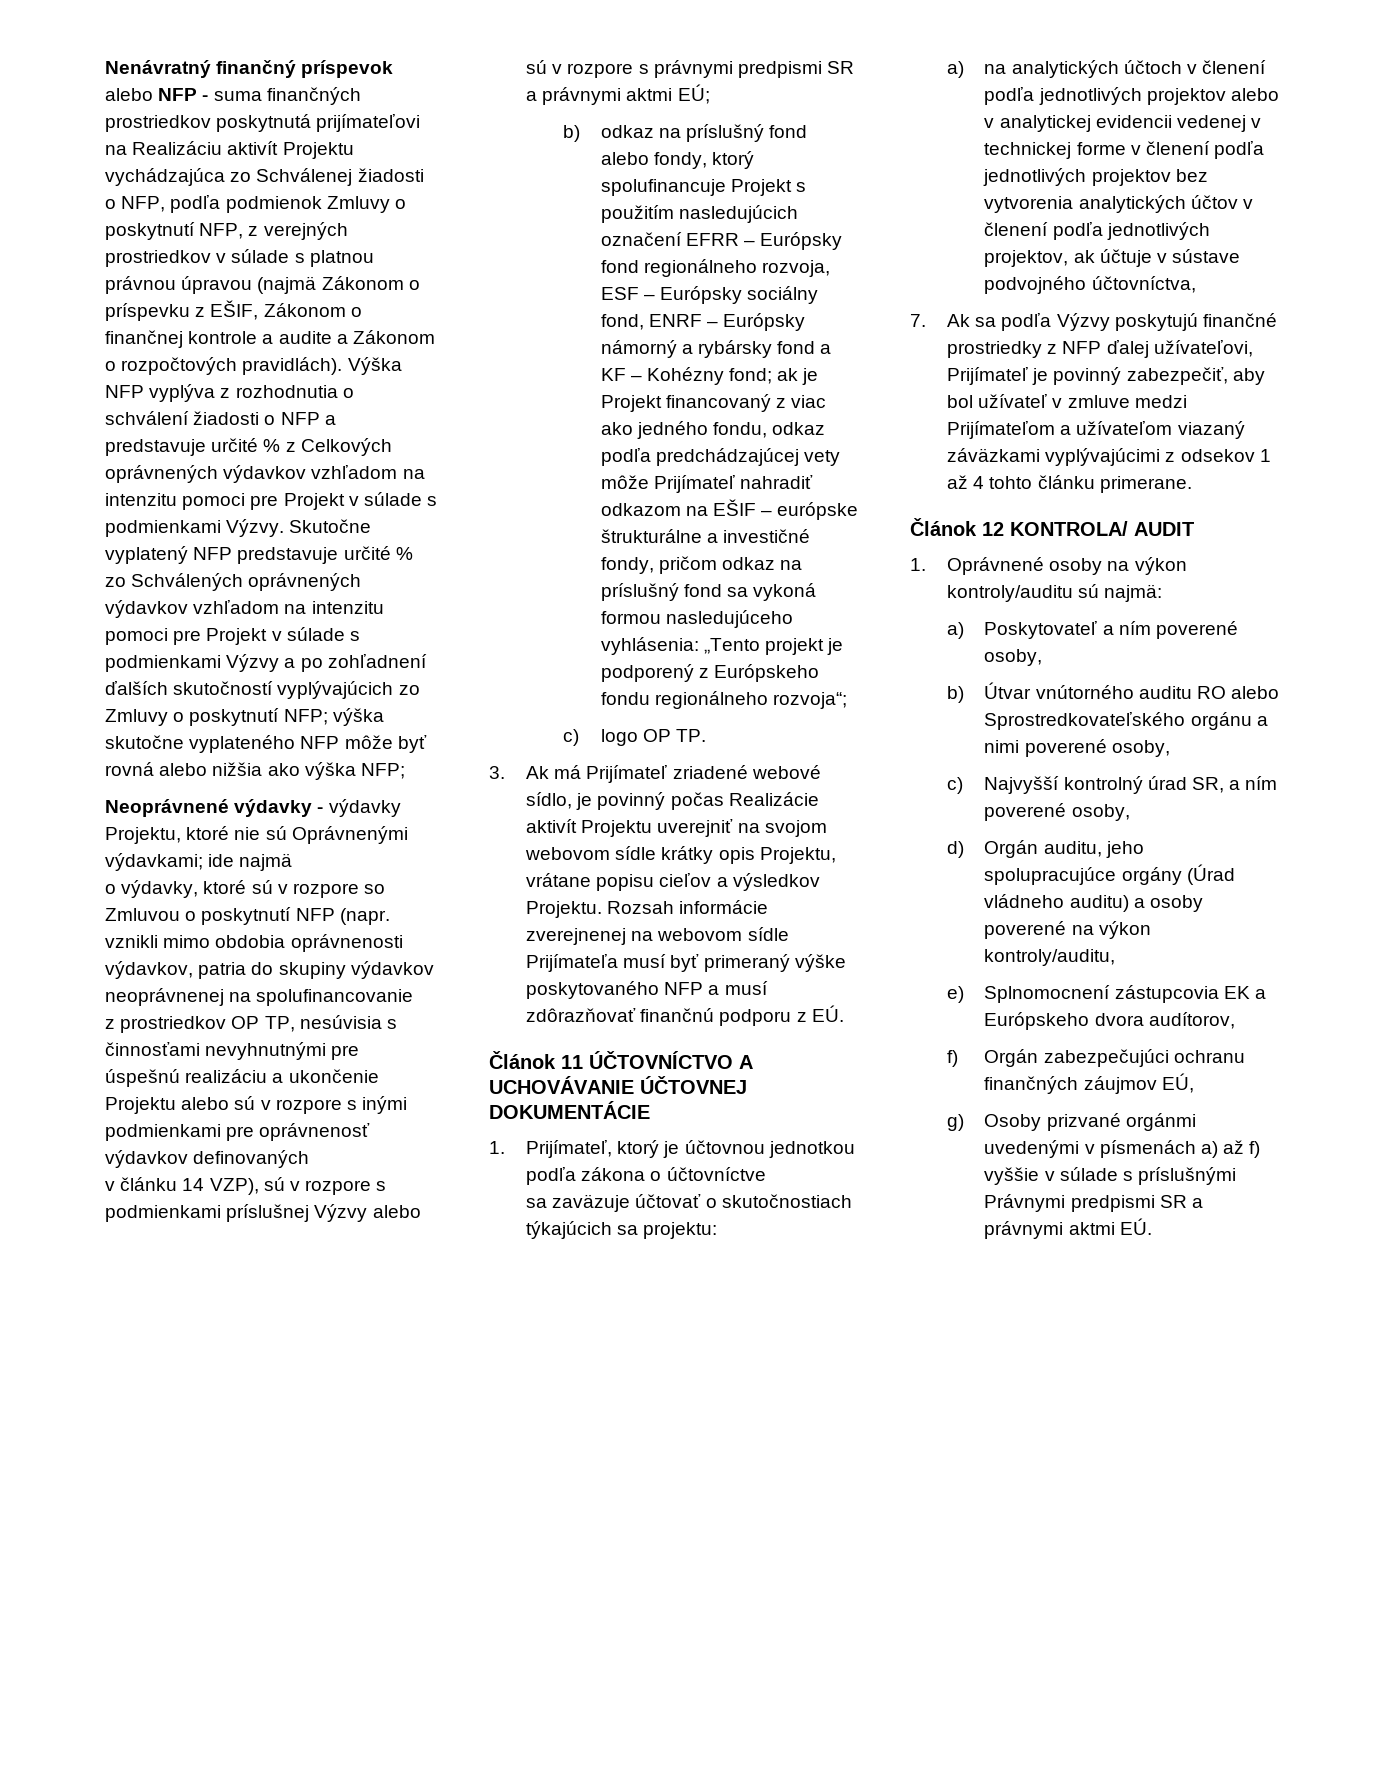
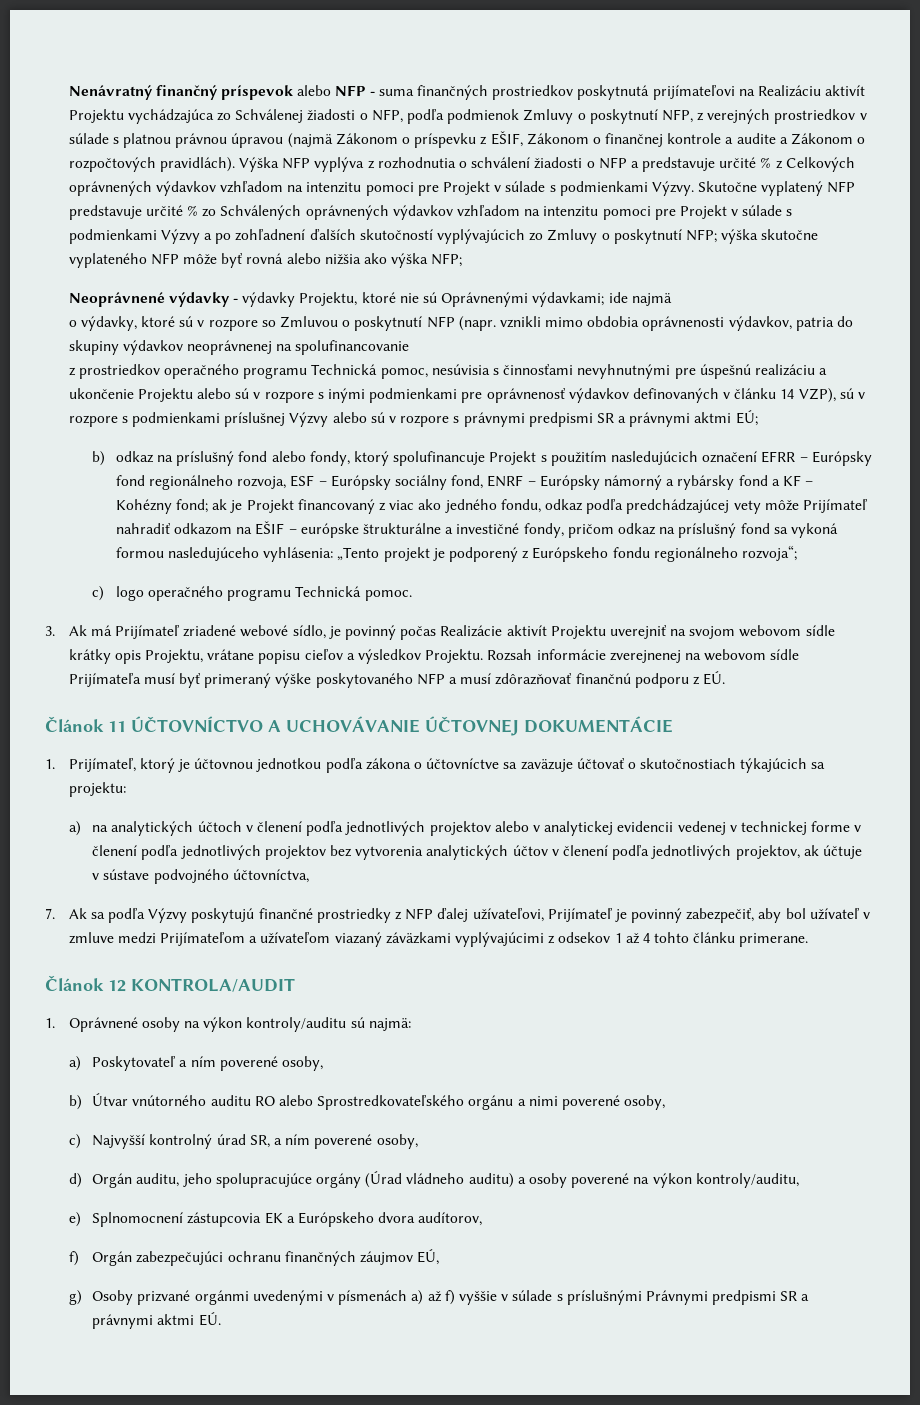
- z prostriedkov OP TP, nesúvisia s činnosťami nevyhnutnými pre úspešnú realizáciu a ukončenie Projektu alebo sú v rozpore s inými podmienkami pre oprávnenosť výdavkov definovaných
- v článku 14 VZP), sú v rozpore s podmienkami príslušnej Výzvy alebo sú v rozpore s právnymi predpismi SR a právnymi aktmi EÚ;
+ z prostriedkov operačného programu Technická pomoc, nesúvisia s činnosťami nevyhnutnými pre úspešnú realizáciu a ukončenie Projektu alebo sú v rozpore s inými podmienkami pre oprávnenosť výdavkov definovaných v článku 14 VZP), sú v rozpore s podmienkami príslušnej Výzvy alebo sú v rozpore s právnymi predpismi SR a právnymi aktmi EÚ;
- c) logo OP TP.
+ c) logo operačného programu Technická pomoc.
- 1. Prijímateľ, ktorý je účtovnou jednotkou podľa zákona o účtovníctve
- sa zaväzuje účtovať o skutočnostiach týkajúcich sa projektu:
+ 1. Prijímateľ, ktorý je účtovnou jednotkou podľa zákona o účtovníctve sa zaväzuje účtovať o skutočnostiach týkajúcich sa projektu:
- Článok 12 KONTROLA/ AUDIT
+ Článok 12 KONTROLA/AUDIT

